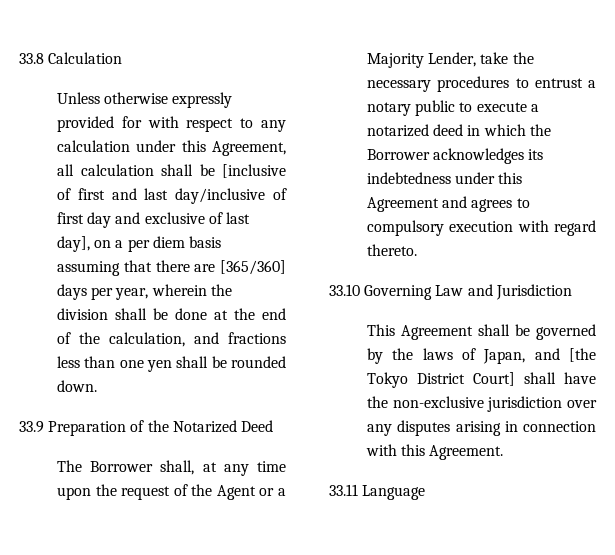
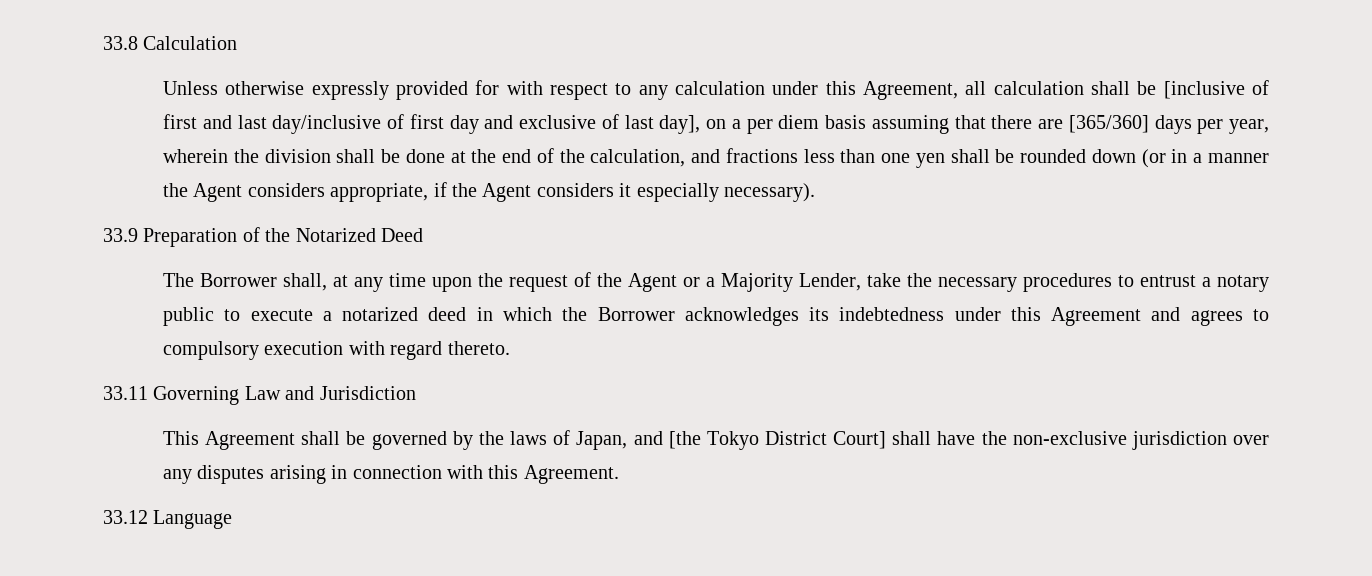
- Unless otherwise expressly provided for with respect to any calculation under this Agreement, all calculation shall be [inclusive of first and last day/inclusive of first day and exclusive of last day], on a per diem basis assuming that there are [365/360] days per year, wherein the division shall be done at the end of the calculation, and fractions less than one yen shall be rounded down.
+ Unless otherwise expressly provided for with respect to any calculation under this Agreement, all calculation shall be [inclusive of first and last day/inclusive of first day and exclusive of last day], on a per diem basis assuming that there are [365/360] days per year, wherein the division shall be done at the end of the calculation, and fractions less than one yen shall be rounded down (or in a manner the Agent considers appropriate, if the Agent considers it especially necessary).
- 33.10 Governing Law and Jurisdiction
+ 33.11 Governing Law and Jurisdiction
- 33.11 Language
+ 33.12 Language

